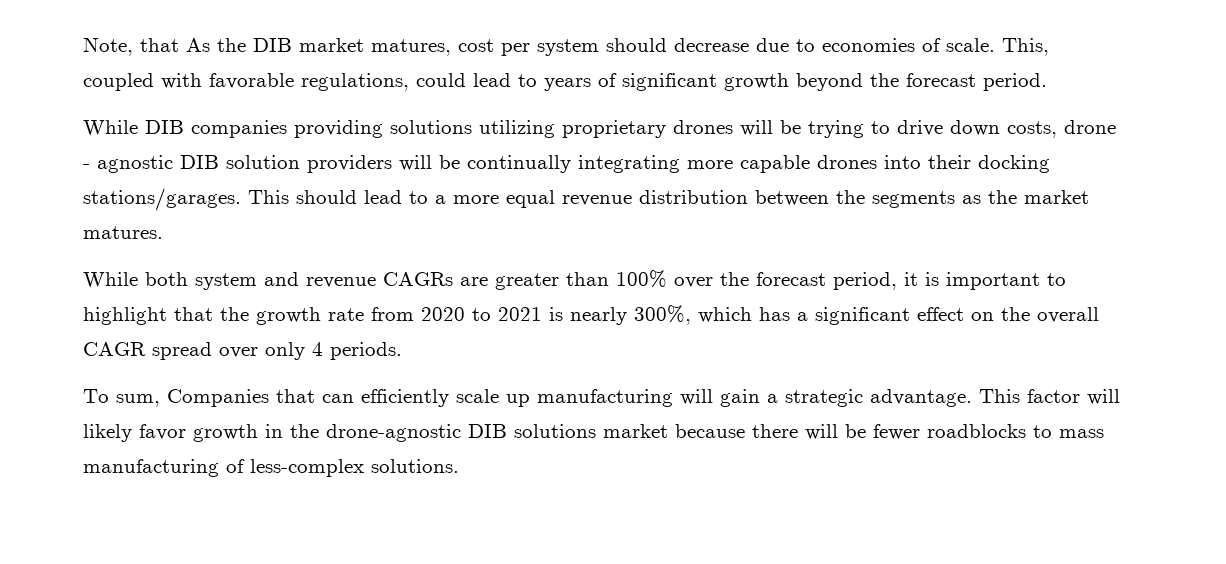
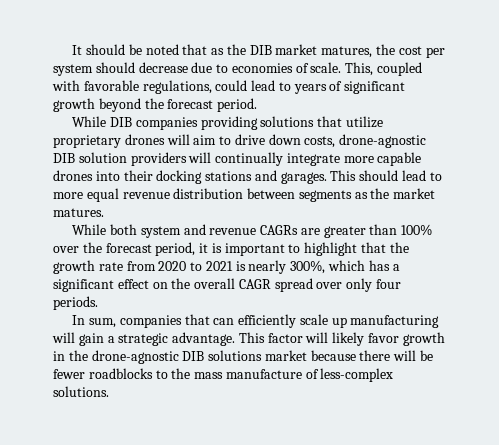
- Note, that As the DIB market matures, cost per system should decrease due to economies of scale.
+ It should be noted that as the DIB market matures, the cost per system should decrease due to economies of scale.
- While DIB companies providing solutions utilizing proprietary drones will be trying to drive down costs, drone - agnostic DIB solution providers will be continually integrating more capable drones into their docking stations/garages.
+ While DIB companies providing solutions that utilize proprietary drones will aim to drive down costs, drone-agnostic DIB solution providers will continually integrate more capable drones into their docking stations and garages.
- This should lead to a more equal revenue distribution between the segments as the market matures.
+ This should lead to more equal revenue distribution between segments as the market matures.
- While both system and revenue CAGRs are greater than 100% over the forecast period, it is important to highlight that the growth rate from 2020 to 2021 is nearly 300%, which has a significant effect on the overall CAGR spread over only 4 periods.
+ While both system and revenue CAGRs are greater than 100% over the forecast period, it is important to highlight that the growth rate from 2020 to 2021 is nearly 300%, which has a significant effect on the overall CAGR spread over only four periods.
- To sum, Companies that can efficiently scale up manufacturing will gain a strategic advantage.
+ In sum, companies that can efficiently scale up manufacturing will gain a strategic advantage.
- This factor will likely favor growth in the drone-agnostic DIB solutions market because there will be fewer roadblocks to mass manufacturing of less-complex solutions.
+ This factor will likely favor growth in the drone-agnostic DIB solutions market because there will be fewer roadblocks to the mass manufacture of less-complex solutions.

